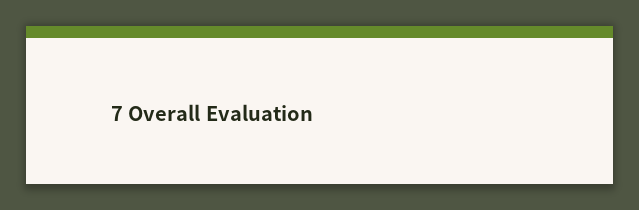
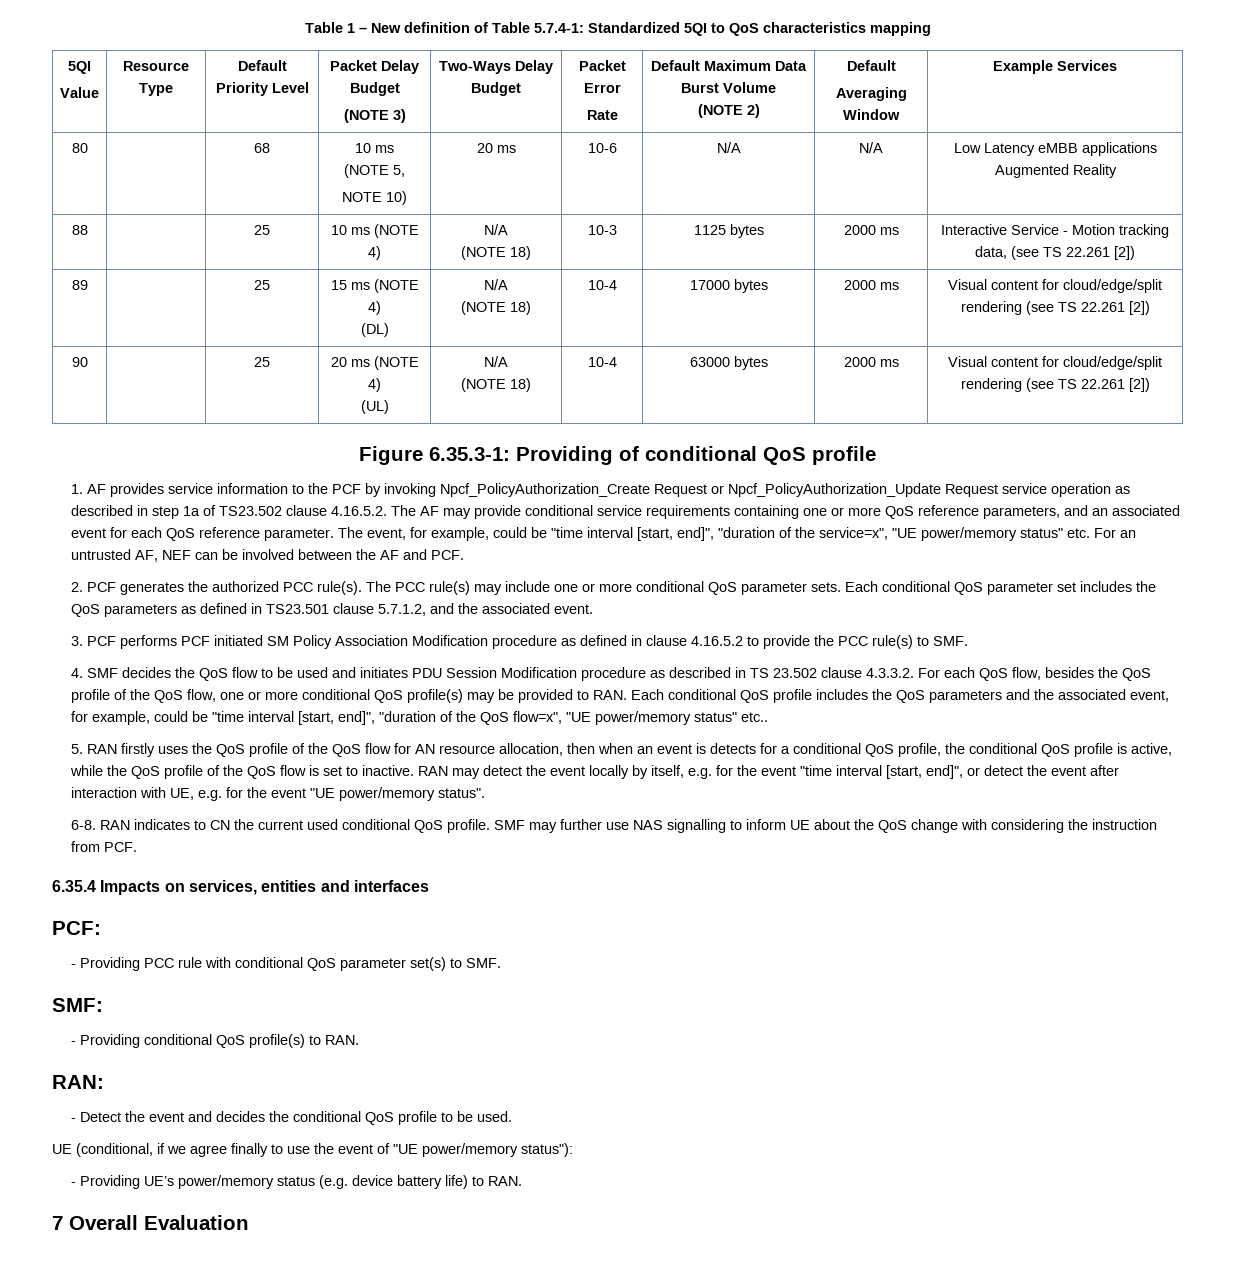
+ Table 1 – New definition of Table 5.7.4-1: Standardized 5QI to QoS characteristics mapping
+ 5QI
+ Value | Resource Type | Default Priority Level | Packet Delay Budget
+ (NOTE 3) | Two-Ways Delay Budget | Packet Error
+ Rate | Default Maximum Data Burst Volume
+ (NOTE 2) | Default
+ Averaging Window | Example Services
+ 80 | | 68 | 10 ms
+ (NOTE 5,
+ NOTE 10) | 20 ms | 10-6 | N/A | N/A | Low Latency eMBB applications Augmented Reality
+ 88 | | 25 | 10 ms (NOTE 4) | N/A
+ (NOTE 18) | 10-3 | 1125 bytes | 2000 ms | Interactive Service - Motion tracking data, (see TS 22.261 [2])
+ 89 | | 25 | 15 ms (NOTE 4)
+ (DL) | N/A
+ (NOTE 18) | 10-4 | 17000 bytes | 2000 ms | Visual content for cloud/edge/split rendering (see TS 22.261 [2])
+ 90 | | 25 | 20 ms (NOTE 4)
+ (UL) | N/A
+ (NOTE 18) | 10-4 | 63000 bytes | 2000 ms | Visual content for cloud/edge/split rendering (see TS 22.261 [2])
+ Figure 6.35.3-1: Providing of conditional QoS profile
+ 1. AF provides service information to the PCF by invoking Npcf_PolicyAuthorization_Create Request or Npcf_PolicyAuthorization_Update Request service operation as described in step 1a of TS23.502 clause 4.16.5.2. The AF may provide conditional service requirements containing one or more QoS reference parameters, and an associated event for each QoS reference parameter. The event, for example, could be "time interval [start, end]", "duration of the service=x", "UE power/memory status" etc. For an untrusted AF, NEF can be involved between the AF and PCF.
+ 2. PCF generates the authorized PCC rule(s). The PCC rule(s) may include one or more conditional QoS parameter sets. Each conditional QoS parameter set includes the QoS parameters as defined in TS23.501 clause 5.7.1.2, and the associated event.
+ 3. PCF performs PCF initiated SM Policy Association Modification procedure as defined in clause 4.16.5.2 to provide the PCC rule(s) to SMF.
+ 4. SMF decides the QoS flow to be used and initiates PDU Session Modification procedure as described in TS 23.502 clause 4.3.3.2. For each QoS flow, besides the QoS profile of the QoS flow, one or more conditional QoS profile(s) may be provided to RAN. Each conditional QoS profile includes the QoS parameters and the associated event, for example, could be "time interval [start, end]", "duration of the QoS flow=x", "UE power/memory status" etc..
+ 5. RAN firstly uses the QoS profile of the QoS flow for AN resource allocation, then when an event is detects for a conditional QoS profile, the conditional QoS profile is active, while the QoS profile of the QoS flow is set to inactive. RAN may detect the event locally by itself, e.g. for the event "time interval [start, end]", or detect the event after interaction with UE, e.g. for the event "UE power/memory status".
+ 6-8. RAN indicates to CN the current used conditional QoS profile. SMF may further use NAS signalling to inform UE about the QoS change with considering the instruction from PCF.
+ 6.35.4 Impacts on services, entities and interfaces
+ PCF:
+ - Providing PCC rule with conditional QoS parameter set(s) to SMF.
+ SMF:
+ - Providing conditional QoS profile(s) to RAN.
+ RAN:
+ - Detect the event and decides the conditional QoS profile to be used.
+ UE (conditional, if we agree finally to use the event of "UE power/memory status"):
+ - Providing UE’s power/memory status (e.g. device battery life) to RAN.

